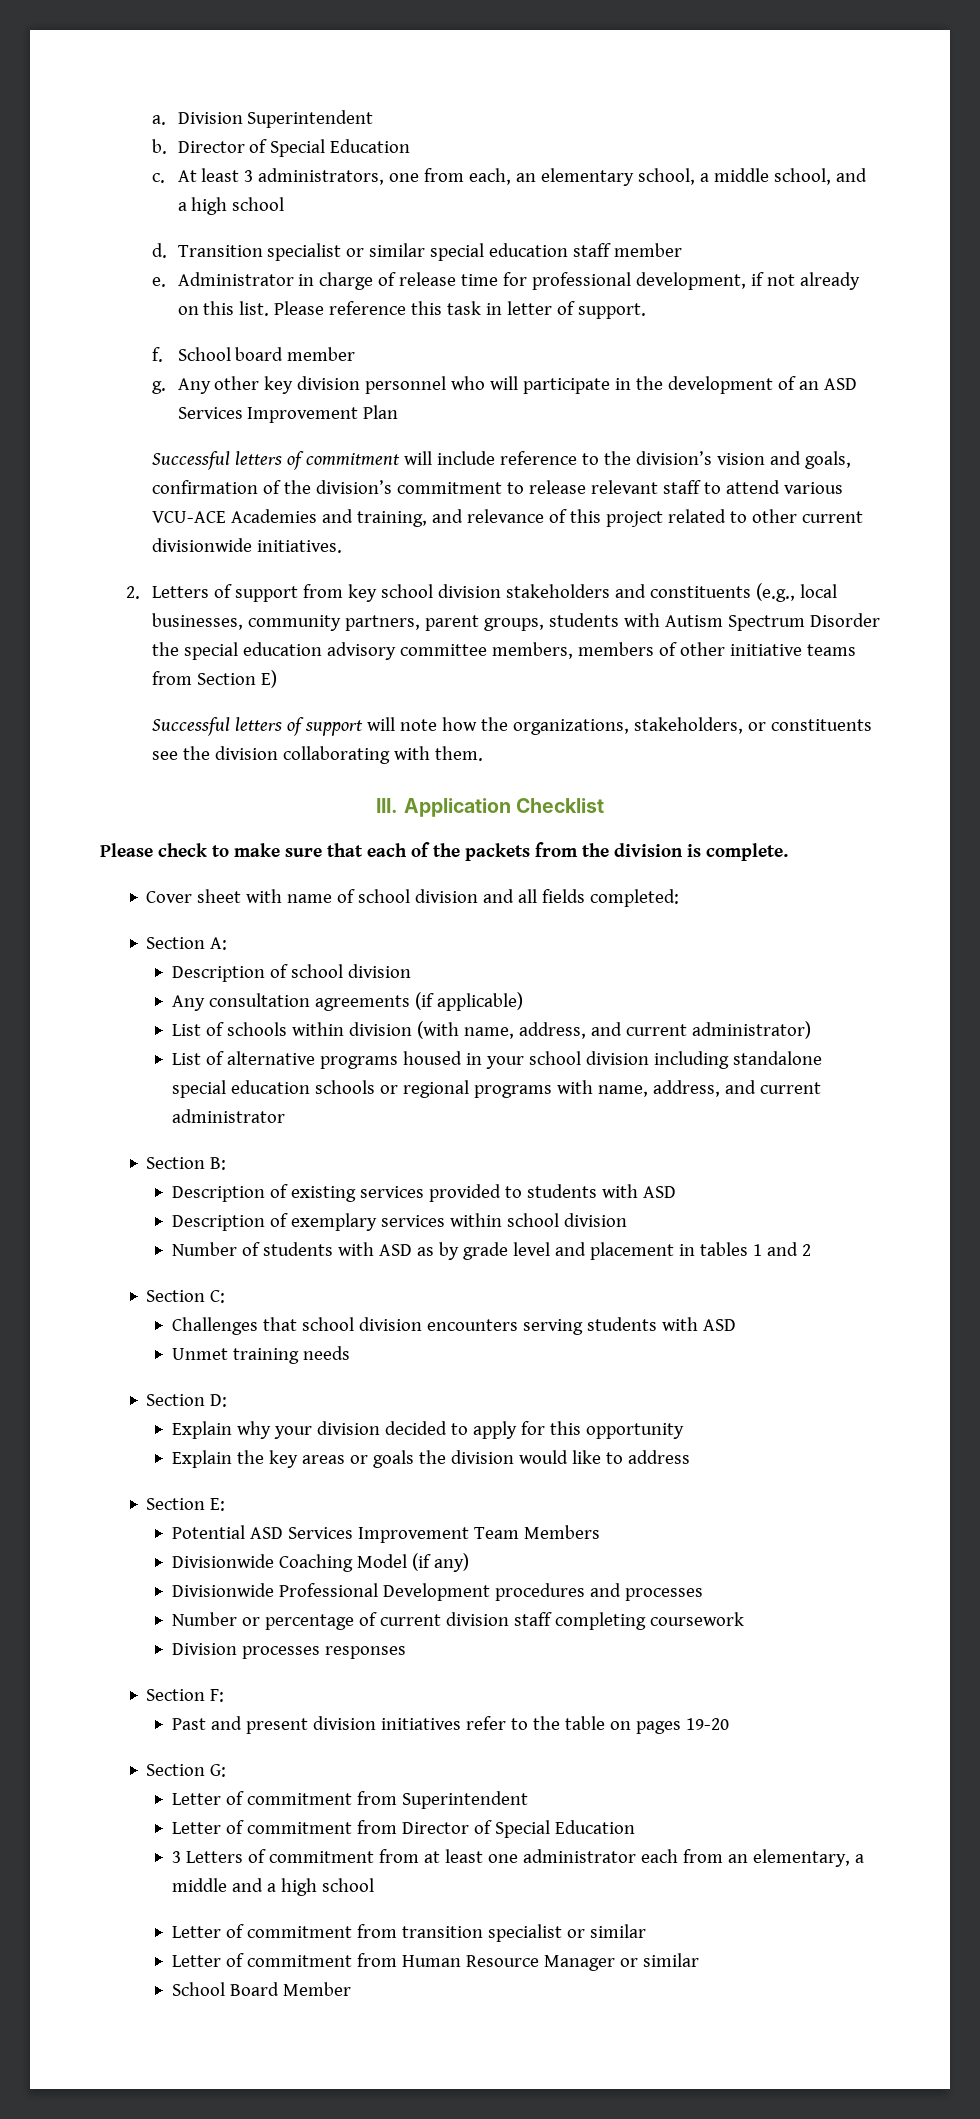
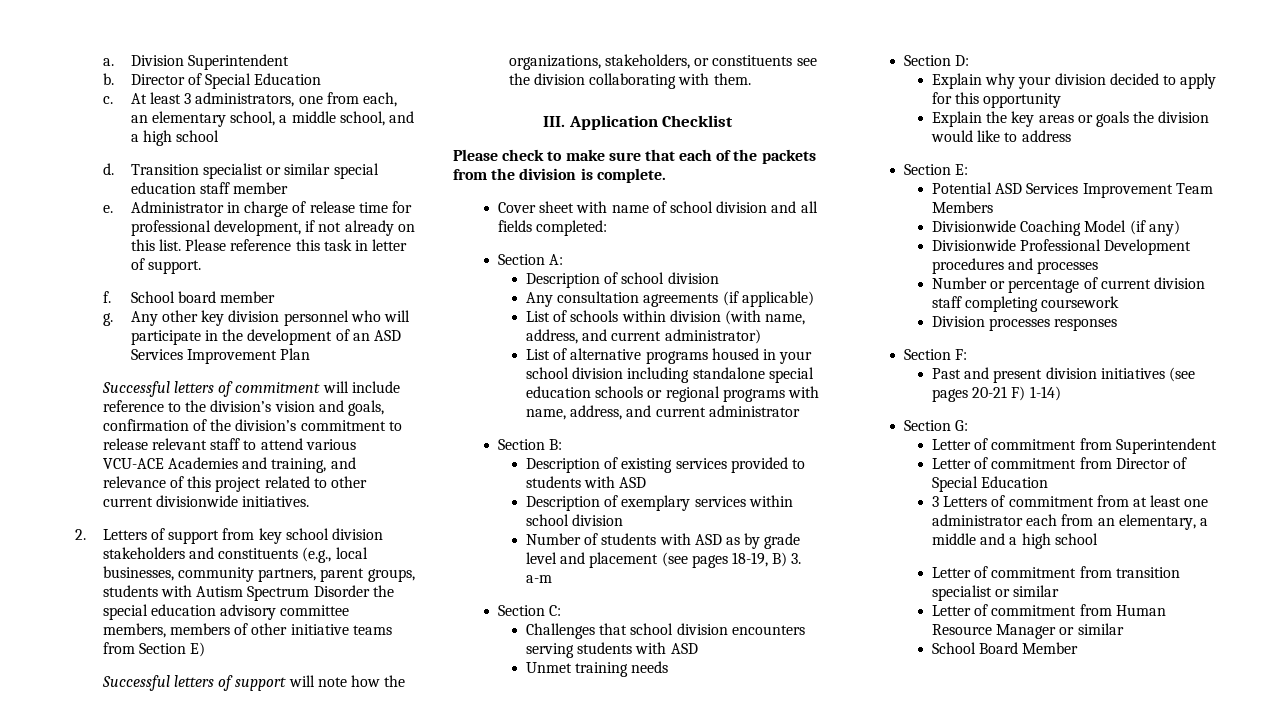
- Number of students with ASD as by grade level and placement in tables 1 and 2
+ Number of students with ASD as by grade level and placement (see pages 18-19, B) 3. a-m
- Past and present division initiatives refer to the table on pages 19-20
+ Past and present division initiatives (see pages 20-21 F) 1-14)

